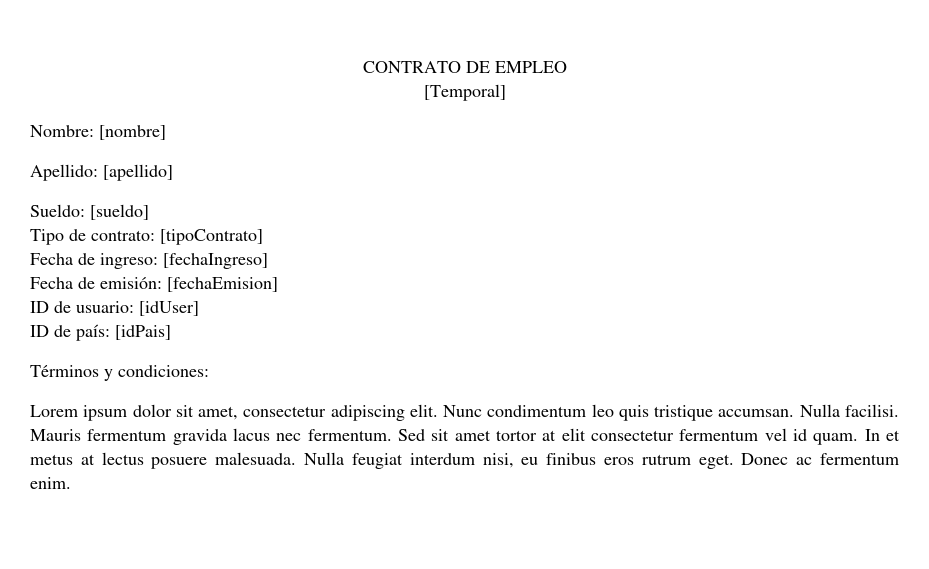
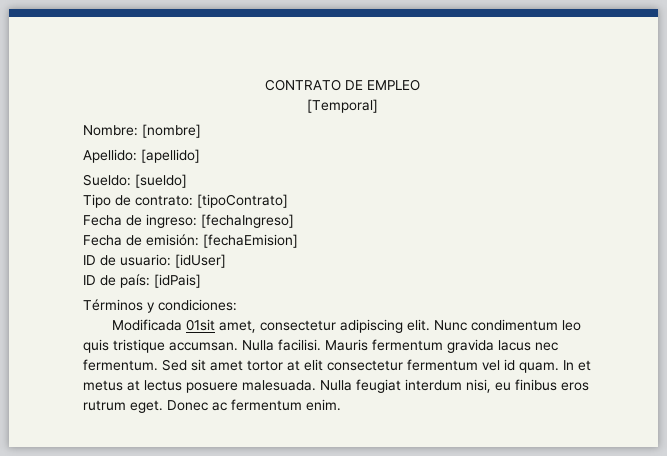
- Lorem ipsum dolor sit amet, consectetur adipiscing elit.
+ Modificada 01sit amet, consectetur adipiscing elit.

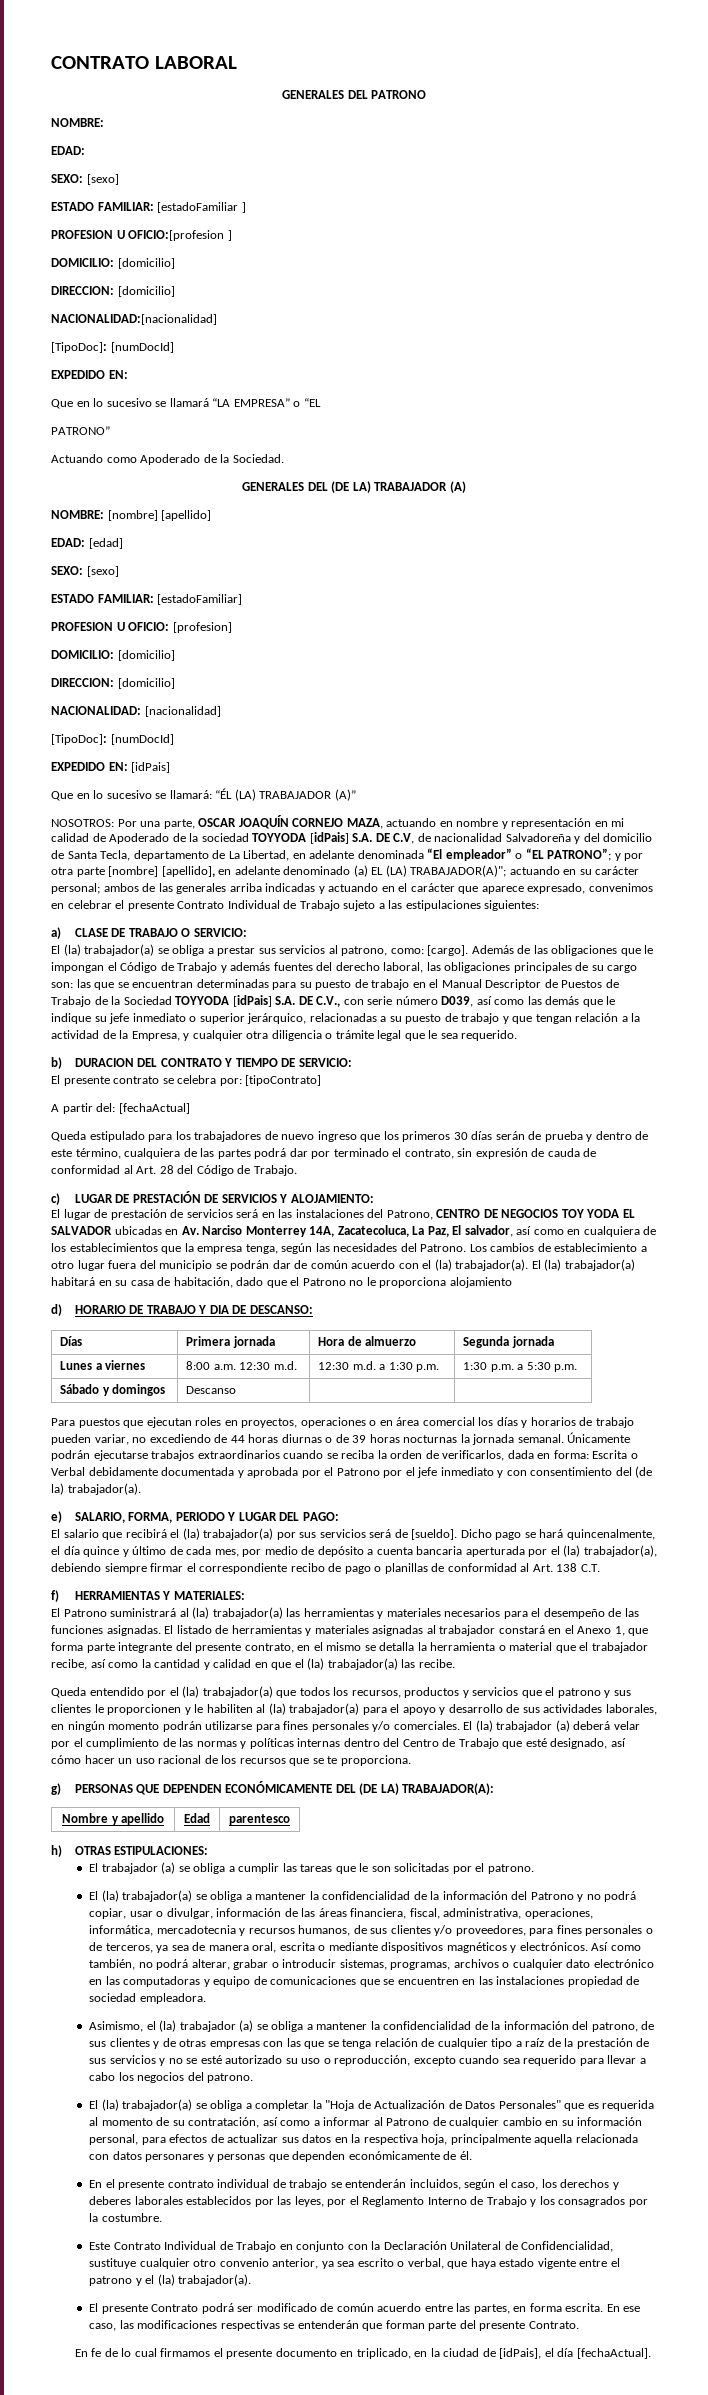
- CONTRATO DE EMPLEO
- [Temporal]
- Nombre: [nombre]
- Apellido: [apellido]
+ CONTRATO LABORAL
+ GENERALES DEL PATRONO
+ NOMBRE:
+ EDAD:
+ SEXO: [sexo]
+ ESTADO FAMILIAR: [estadoFamiliar ]
+ PROFESION U OFICIO:[profesion ]
+ DOMICILIO: [domicilio]
+ DIRECCION: [domicilio]
+ NACIONALIDAD:[nacionalidad]
+ [TipoDoc]: [numDocId]
+ EXPEDIDO EN:
+ Que en lo sucesivo se llamará “LA EMPRESA” o “EL
+ PATRONO”
+ Actuando como Apoderado de la Sociedad.
+ GENERALES DEL (DE LA) TRABAJADOR (A)
+ NOMBRE: [nombre] [apellido]
- Sueldo: [sueldo]
- Tipo de contrato: [tipoContrato]
- Fecha de ingreso: [fechaIngreso]
- Fecha de emisión: [fechaEmision]
- ID de usuario: [idUser]
- ID de país: [idPais]
- Términos y condiciones:
- Modificada 01sit amet, consectetur adipiscing elit. Nunc condimentum leo quis tristique accumsan. Nulla facilisi. Mauris fermentum gravida lacus nec fermentum. Sed sit amet tortor at elit consectetur fermentum vel id quam. In et metus at lectus posuere malesuada. Nulla feugiat interdum nisi, eu finibus eros rutrum eget. Donec ac fermentum enim.
+ EDAD: [edad]
+ SEXO: [sexo]
+ ESTADO FAMILIAR: [estadoFamiliar]
+ PROFESION U OFICIO: [profesion]
+ DOMICILIO: [domicilio]
+ DIRECCION: [domicilio]
+ NACIONALIDAD: [nacionalidad]
+ [TipoDoc]: [numDocId]
+ EXPEDIDO EN: [idPais]
+ Que en lo sucesivo se llamará: “ÉL (LA) TRABAJADOR (A)”
+ NOSOTROS: Por una parte, OSCAR JOAQUÍN CORNEJO MAZA, actuando en nombre y representación en mi calidad de Apoderado de la sociedad TOYYODA [idPais] S.A. DE C.V, de nacionalidad Salvadoreña y del domicilio de Santa Tecla, departamento de La Libertad, en adelante denominada “El empleador” o “EL PATRONO”; y por otra parte [nombre] [apellido], en adelante denominado (a) EL (LA) TRABAJADOR(A)"; actuando en su carácter personal; ambos de las generales arriba indicadas y actuando en el carácter que aparece expresado, convenimos en celebrar el presente Contrato Individual de Trabajo sujeto a las estipulaciones siguientes:
+ a) CLASE DE TRABAJO O SERVICIO:
+ El (la) trabajador(a) se obliga a prestar sus servicios al patrono, como: [cargo]. Además de las obligaciones que le impongan el Código de Trabajo y además fuentes del derecho laboral, las obligaciones principales de su cargo son: las que se encuentran determinadas para su puesto de trabajo en el Manual Descriptor de Puestos de Trabajo de la Sociedad TOYYODA [idPais] S.A. DE C.V., con serie número D039, así como las demás que le indique su jefe inmediato o superior jerárquico, relacionadas a su puesto de trabajo y que tengan relación a la actividad de la Empresa, y cualquier otra diligencia o trámite legal que le sea requerido.
+ b) DURACION DEL CONTRATO Y TIEMPO DE SERVICIO:
+ El presente contrato se celebra por: [tipoContrato]
+ A partir del: [fechaActual]
+ Queda estipulado para los trabajadores de nuevo ingreso que los primeros 30 días serán de prueba y dentro de este término, cualquiera de las partes podrá dar por terminado el contrato, sin expresión de cauda de conformidad al Art. 28 del Código de Trabajo.
+ c) LUGAR DE PRESTACIÓN DE SERVICIOS Y ALOJAMIENTO:
+ El lugar de prestación de servicios será en las instalaciones del Patrono, CENTRO DE NEGOCIOS TOY YODA EL SALVADOR ubicadas en Av. Narciso Monterrey 14A, Zacatecoluca, La Paz, El salvador, así como en cualquiera de los establecimientos que la empresa tenga, según las necesidades del Patrono. Los cambios de establecimiento a otro lugar fuera del municipio se podrán dar de común acuerdo con el (la) trabajador(a). El (la) trabajador(a) habitará en su casa de habitación, dado que el Patrono no le proporciona alojamiento
+ d) HORARIO DE TRABAJO Y DIA DE DESCANSO:
+ Días | Primera jornada | Hora de almuerzo | Segunda jornada
+ Lunes a viernes | 8:00 a.m. 12:30 m.d. | 12:30 m.d. a 1:30 p.m. | 1:30 p.m. a 5:30 p.m.
+ Sábado y domingos | Descanso | |
+ Para puestos que ejecutan roles en proyectos, operaciones o en área comercial los días y horarios de trabajo pueden variar, no excediendo de 44 horas diurnas o de 39 horas nocturnas la jornada semanal. Únicamente podrán ejecutarse trabajos extraordinarios cuando se reciba la orden de verificarlos, dada en forma: Escrita o Verbal debidamente documentada y aprobada por el Patrono por el jefe inmediato y con consentimiento del (de la) trabajador(a).
+ e) SALARIO, FORMA, PERIODO Y LUGAR DEL PAGO:
+ El salario que recibirá el (la) trabajador(a) por sus servicios será de [sueldo]. Dicho pago se hará quincenalmente, el día quince y último de cada mes, por medio de depósito a cuenta bancaria aperturada por el (la) trabajador(a), debiendo siempre firmar el correspondiente recibo de pago o planillas de conformidad al Art. 138 C.T.
+ f) HERRAMIENTAS Y MATERIALES:
+ El Patrono suministrará al (la) trabajador(a) las herramientas y materiales necesarios para el desempeño de las funciones asignadas. El listado de herramientas y materiales asignadas al trabajador constará en el Anexo 1, que forma parte integrante del presente contrato, en el mismo se detalla la herramienta o material que el trabajador recibe, así como la cantidad y calidad en que el (la) trabajador(a) las recibe.
+ Queda entendido por el (la) trabajador(a) que todos los recursos, productos y servicios que el patrono y sus clientes le proporcionen y le habiliten al (la) trabajador(a) para el apoyo y desarrollo de sus actividades laborales, en ningún momento podrán utilizarse para fines personales y/o comerciales. El (la) trabajador (a) deberá velar por el cumplimiento de las normas y políticas internas dentro del Centro de Trabajo que esté designado, así cómo hacer un uso racional de los recursos que se te proporciona.
+ g) PERSONAS QUE DEPENDEN ECONÓMICAMENTE DEL (DE LA) TRABAJADOR(A):
+ Nombre y apellido | Edad | parentesco
+ h) OTRAS ESTIPULACIONES:
+ El trabajador (a) se obliga a cumplir las tareas que le son solicitadas por el patrono.
+ El (la) trabajador(a) se obliga a mantener la confidencialidad de la información del Patrono y no podrá copiar, usar o divulgar, información de las áreas financiera, fiscal, administrativa, operaciones, informática, mercadotecnia y recursos humanos, de sus clientes y/o proveedores, para fines personales o de terceros, ya sea de manera oral, escrita o mediante dispositivos magnéticos y electrónicos. Así como también, no podrá alterar, grabar o introducir sistemas, programas, archivos o cualquier dato electrónico en las computadoras y equipo de comunicaciones que se encuentren en las instalaciones propiedad de sociedad empleadora.
+ Asimismo, el (la) trabajador (a) se obliga a mantener la confidencialidad de la información del patrono, de sus clientes y de otras empresas con las que se tenga relación de cualquier tipo a raíz de la prestación de sus servicios y no se esté autorizado su uso o reproducción, excepto cuando sea requerido para llevar a cabo los negocios del patrono.
+ El (la) trabajador(a) se obliga a completar la "Hoja de Actualización de Datos Personales" que es requerida al momento de su contratación, así como a informar al Patrono de cualquier cambio en su información personal, para efectos de actualizar sus datos en la respectiva hoja, principalmente aquella relacionada con datos personares y personas que dependen económicamente de él.
+ En el presente contrato individual de trabajo se entenderán incluidos, según el caso, los derechos y deberes laborales establecidos por las leyes, por el Reglamento Interno de Trabajo y los consagrados por la costumbre.
+ Este Contrato Individual de Trabajo en conjunto con la Declaración Unilateral de Confidencialidad, sustituye cualquier otro convenio anterior, ya sea escrito o verbal, que haya estado vigente entre el patrono y el (la) trabajador(a).
+ El presente Contrato podrá ser modificado de común acuerdo entre las partes, en forma escrita. En ese caso, las modificaciones respectivas se entenderán que forman parte del presente Contrato.
+ En fe de lo cual firmamos el presente documento en triplicado, en la ciudad de [idPais], el día [fechaActual].

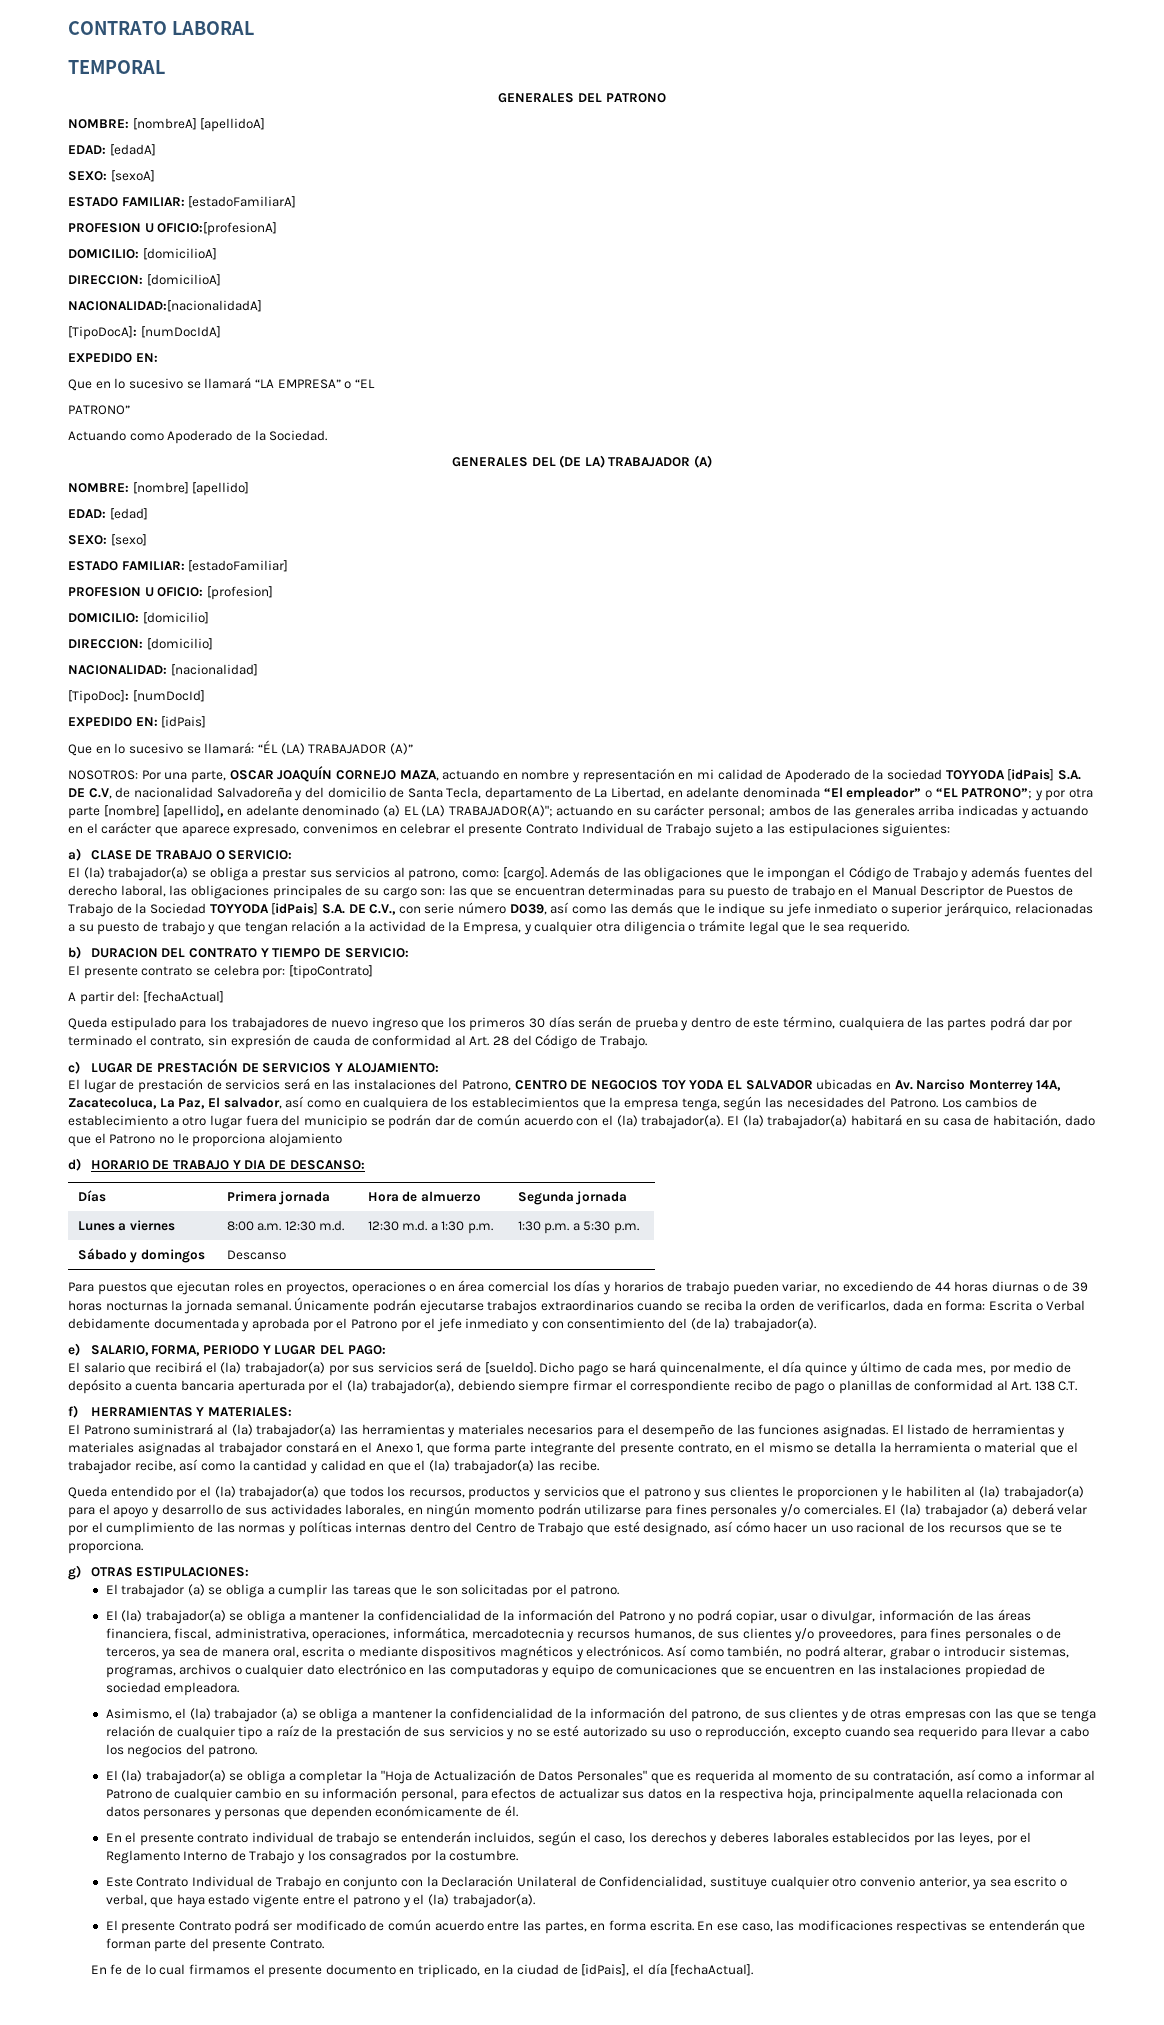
+ TEMPORAL
  GENERALES DEL PATRONO
- NOMBRE:
- EDAD:
- SEXO: [sexo]
- ESTADO FAMILIAR: [estadoFamiliar ]
- PROFESION U OFICIO:[profesion ]
- DOMICILIO: [domicilio]
- DIRECCION: [domicilio]
- NACIONALIDAD:[nacionalidad]
- [TipoDoc]: [numDocId]
+ NOMBRE: [nombreA] [apellidoA]
+ EDAD: [edadA]
+ SEXO: [sexoA]
+ ESTADO FAMILIAR: [estadoFamiliarA]
+ PROFESION U OFICIO:[profesionA]
+ DOMICILIO: [domicilioA]
+ DIRECCION: [domicilioA]
+ NACIONALIDAD:[nacionalidadA]
+ [TipoDocA]: [numDocIdA]
- g) PERSONAS QUE DEPENDEN ECONÓMICAMENTE DEL (DE LA) TRABAJADOR(A):
- Nombre y apellido | Edad | parentesco
- h) OTRAS ESTIPULACIONES:
+ g) OTRAS ESTIPULACIONES:

